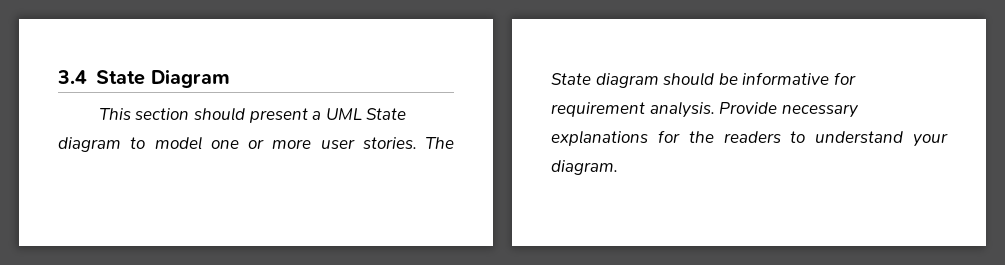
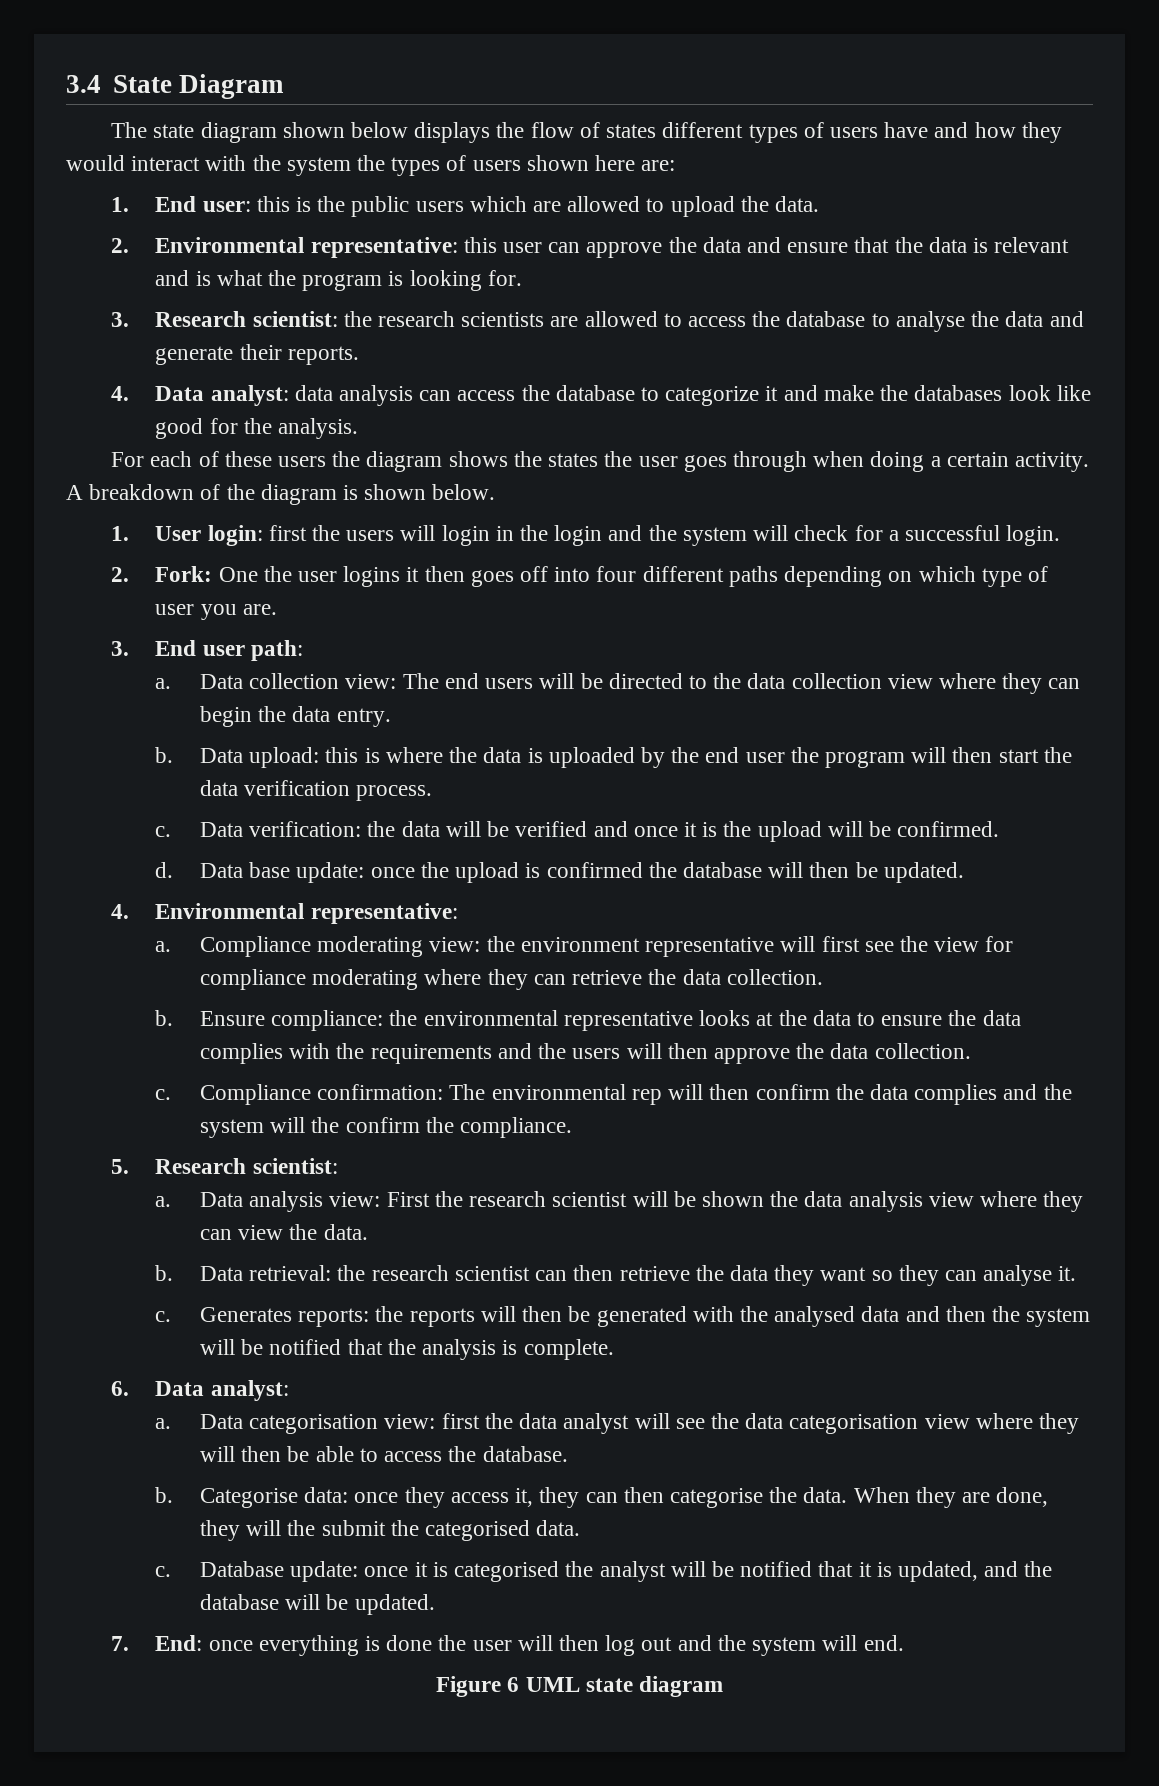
- This section should present a UML State diagram to model one or more user stories. The State diagram should be informative for requirement analysis. Provide necessary explanations for the readers to understand your diagram.
+ The state diagram shown below displays the flow of states different types of users have and how they would interact with the system the types of users shown here are:
+ 1. End user: this is the public users which are allowed to upload the data.
+ 2. Environmental representative: this user can approve the data and ensure that the data is relevant and is what the program is looking for.
+ 3. Research scientist: the research scientists are allowed to access the database to analyse the data and generate their reports.
+ 4. Data analyst: data analysis can access the database to categorize it and make the databases look like good for the analysis.
+ For each of these users the diagram shows the states the user goes through when doing a certain activity. A breakdown of the diagram is shown below.
+ 1. User login: first the users will login in the login and the system will check for a successful login.
+ 2. Fork: One the user logins it then goes off into four different paths depending on which type of user you are.
+ 3. End user path:
+ a. Data collection view: The end users will be directed to the data collection view where they can begin the data entry.
+ b. Data upload: this is where the data is uploaded by the end user the program will then start the data verification process.
+ c. Data verification: the data will be verified and once it is the upload will be confirmed.
+ d. Data base update: once the upload is confirmed the database will then be updated.
+ 4. Environmental representative:
+ a. Compliance moderating view: the environment representative will first see the view for compliance moderating where they can retrieve the data collection.
+ b. Ensure compliance: the environmental representative looks at the data to ensure the data complies with the requirements and the users will then approve the data collection.
+ c. Compliance confirmation: The environmental rep will then confirm the data complies and the system will the confirm the compliance.
+ 5. Research scientist:
+ a. Data analysis view: First the research scientist will be shown the data analysis view where they can view the data.
+ b. Data retrieval: the research scientist can then retrieve the data they want so they can analyse it.
+ c. Generates reports: the reports will then be generated with the analysed data and then the system will be notified that the analysis is complete.
+ 6. Data analyst:
+ a. Data categorisation view: first the data analyst will see the data categorisation view where they will then be able to access the database.
+ b. Categorise data: once they access it, they can then categorise the data. When they are done, they will the submit the categorised data.
+ c. Database update: once it is categorised the analyst will be notified that it is updated, and the database will be updated.
+ 7. End: once everything is done the user will then log out and the system will end.
+ Figure 6 UML state diagram

